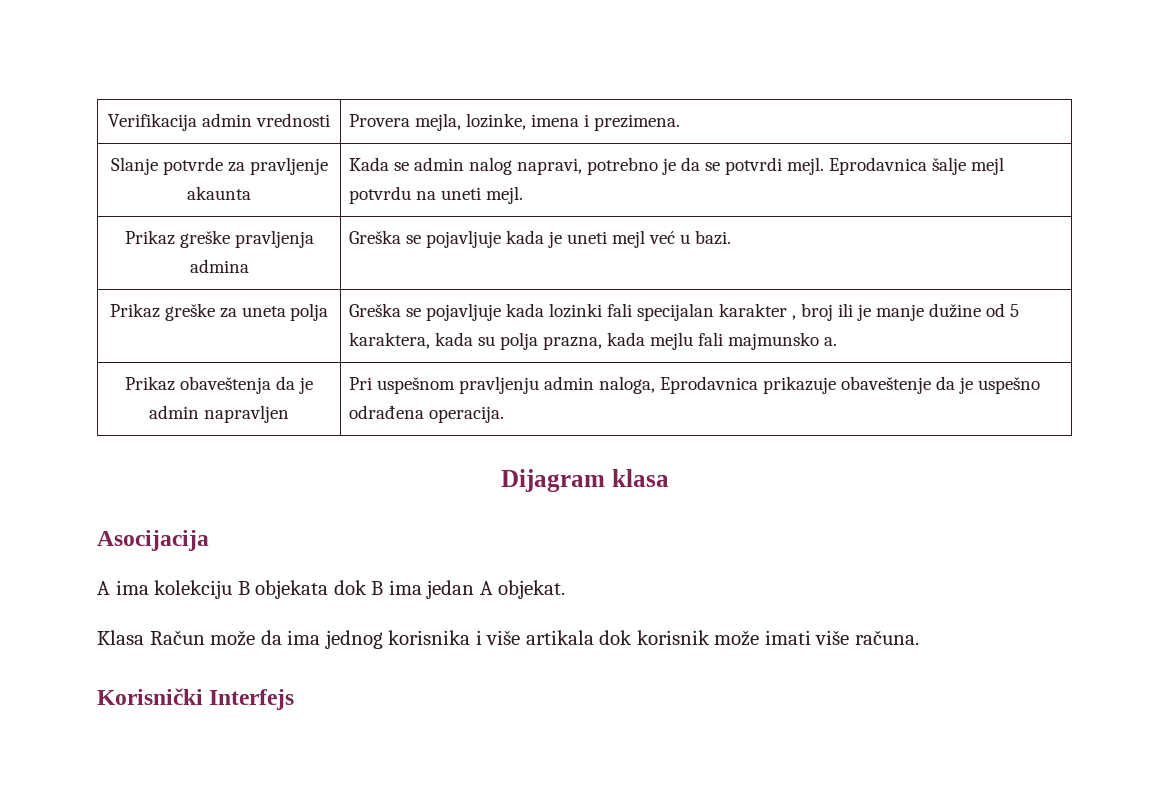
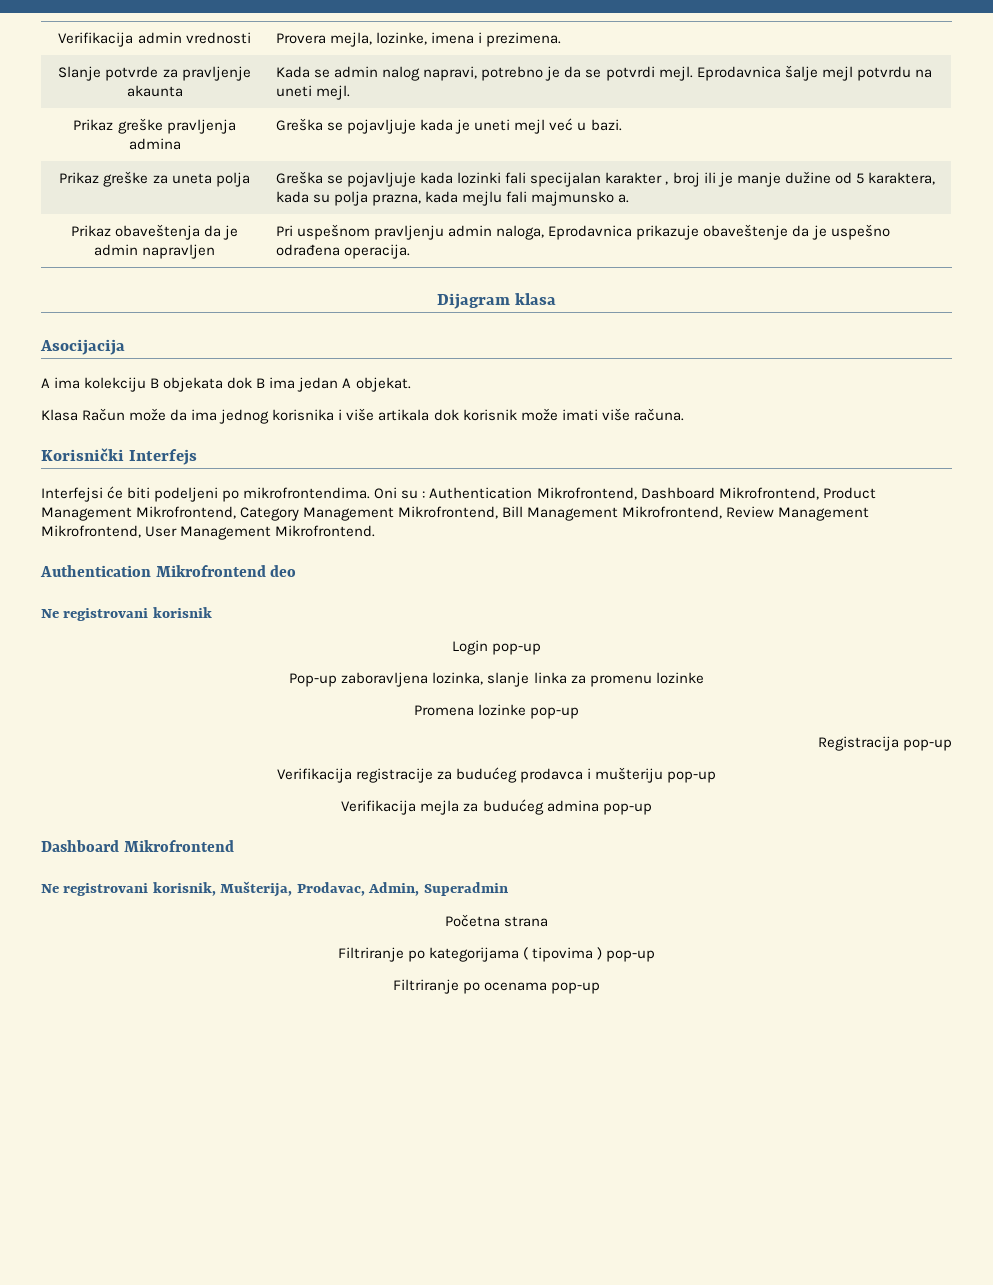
+ Interfejsi će biti podeljeni po mikrofrontendima. Oni su : Authentication Mikrofrontend, Dashboard Mikrofrontend, Product Management Mikrofrontend, Category Management Mikrofrontend, Bill Management Mikrofrontend, Review Management Mikrofrontend, User Management Mikrofrontend.
+ Authentication Mikrofrontend deo
+ Ne registrovani korisnik
+ Login pop-up
+ Pop-up zaboravljena lozinka, slanje linka za promenu lozinke
+ Promena lozinke pop-up
+ Registracija pop-up
+ Verifikacija registracije za budućeg prodavca i mušteriju pop-up
+ Verifikacija mejla za budućeg admina pop-up
+ Dashboard Mikrofrontend
+ Ne registrovani korisnik, Mušterija, Prodavac, Admin, Superadmin
+ Početna strana
+ Filtriranje po kategorijama ( tipovima ) pop-up
+ Filtriranje po ocenama pop-up

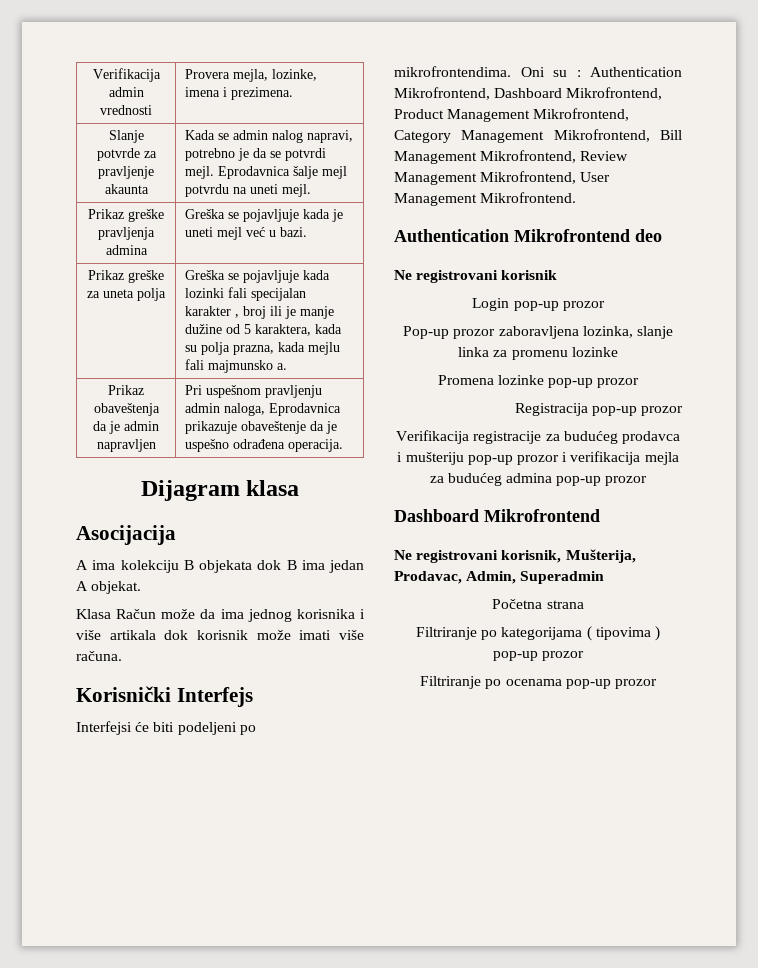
- Login pop-up
+ Login pop-up prozor
- Pop-up zaboravljena lozinka, slanje linka za promenu lozinke
+ Pop-up prozor zaboravljena lozinka, slanje linka za promenu lozinke
- Promena lozinke pop-up
+ Promena lozinke pop-up prozor
- Registracija pop-up
+ Registracija pop-up prozor
- Verifikacija registracije za budućeg prodavca i mušteriju pop-up
- Verifikacija mejla za budućeg admina pop-up
+ Verifikacija registracije za budućeg prodavca i mušteriju pop-up prozor i verifikacija mejla za budućeg admina pop-up prozor
- Filtriranje po kategorijama ( tipovima ) pop-up
+ Filtriranje po kategorijama ( tipovima ) pop-up prozor
- Filtriranje po ocenama pop-up
+ Filtriranje po ocenama pop-up prozor

